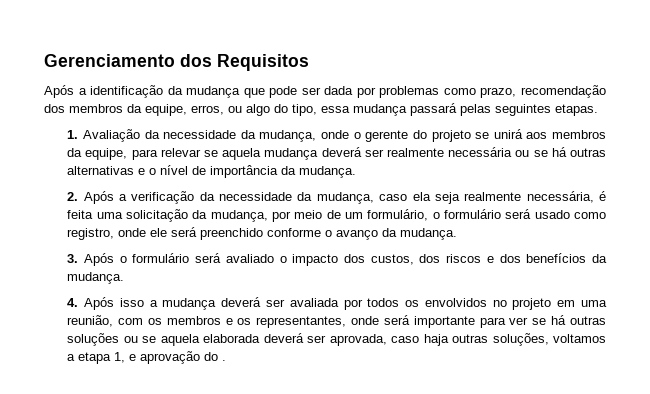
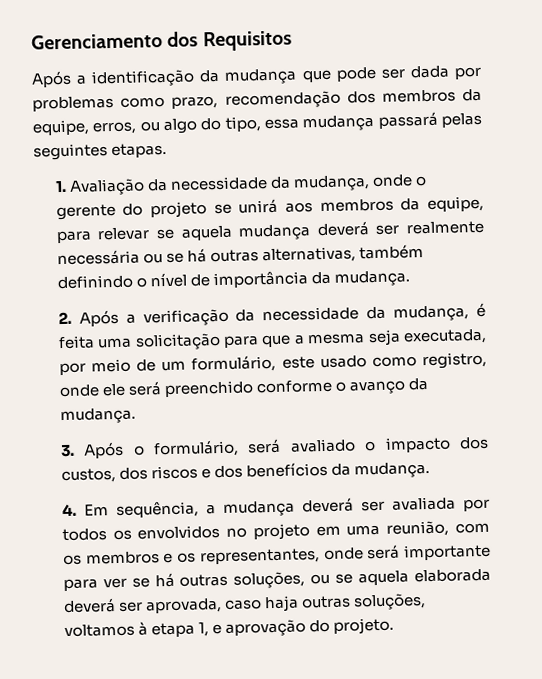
- 1. Avaliação da necessidade da mudança, onde o gerente do projeto se unirá aos membros da equipe, para relevar se aquela mudança deverá ser realmente necessária ou se há outras alternativas e o nível de importância da mudança.
+ 1. Avaliação da necessidade da mudança, onde o gerente do projeto se unirá aos membros da equipe, para relevar se aquela mudança deverá ser realmente necessária ou se há outras alternativas, também definindo o nível de importância da mudança.
- 2. Após a verificação da necessidade da mudança, caso ela seja realmente necessária, é feita uma solicitação da mudança, por meio de um formulário, o formulário será usado como registro, onde ele será preenchido conforme o avanço da mudança.
+ 2. Após a verificação da necessidade da mudança, é feita uma solicitação para que a mesma seja executada, por meio de um formulário, este usado como registro, onde ele será preenchido conforme o avanço da mudança.
- 3. Após o formulário será avaliado o impacto dos custos, dos riscos e dos benefícios da mudança.
+ 3. Após o formulário, será avaliado o impacto dos custos, dos riscos e dos benefícios da mudança.
- 4. Após isso a mudança deverá ser avaliada por todos os envolvidos no projeto em uma reunião, com os membros e os representantes, onde será importante para ver se há outras soluções ou se aquela elaborada deverá ser aprovada, caso haja outras soluções, voltamos a etapa 1, e aprovação do .
+ 4. Em sequência, a mudança deverá ser avaliada por todos os envolvidos no projeto em uma reunião, com os membros e os representantes, onde será importante para ver se há outras soluções, ou se aquela elaborada deverá ser aprovada, caso haja outras soluções, voltamos à etapa 1, e aprovação do projeto.

